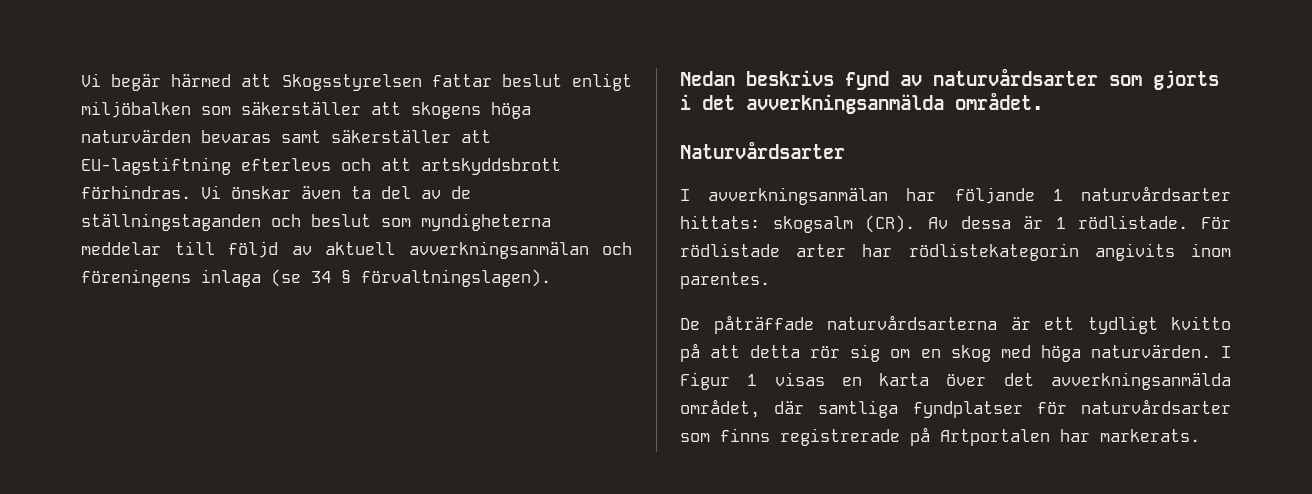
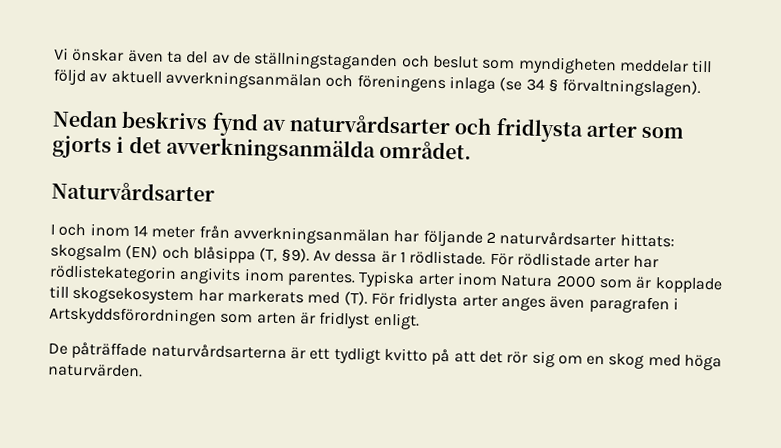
- Vi begär härmed att Skogsstyrelsen fattar beslut enligt miljöbalken som säkerställer att skogens höga naturvärden bevaras samt säkerställer att EU-lagstiftning efterlevs och att artskyddsbrott förhindras. Vi önskar även ta del av de ställningstaganden och beslut som myndigheterna meddelar till följd av aktuell avverkningsanmälan och föreningens inlaga (se 34 § förvaltningslagen).
+ Vi önskar även ta del av de ställningstaganden och beslut som myndigheten meddelar till följd av aktuell avverkningsanmälan och föreningens inlaga (se 34 § förvaltningslagen).
- Nedan beskrivs fynd av naturvårdsarter som gjorts i det avverkningsanmälda området.
+ Nedan beskrivs fynd av naturvårdsarter och fridlysta arter som gjorts i det avverkningsanmälda området.
- I avverkningsanmälan har följande 1 naturvårdsarter hittats: skogsalm (CR). Av dessa är 1 rödlistade.
+ I och inom 14 meter från avverkningsanmälan har följande 2 naturvårdsarter hittats: skogsalm (EN) och blåsippa (T, §9). Av dessa är 1 rödlistade.
+ Typiska arter inom Natura 2000 som är kopplade till skogsekosystem har markerats med (T). För fridlysta arter anges även paragrafen i Artskyddsförordningen som arten är fridlyst enligt.
- De påträffade naturvårdsarterna är ett tydligt kvitto på att detta rör sig om en skog med höga naturvärden. I Figur 1 visas en karta över det avverkningsanmälda området, där samtliga fyndplatser för naturvårdsarter som finns registrerade på Artportalen har markerats.
+ De påträffade naturvårdsarterna är ett tydligt kvitto på att det rör sig om en skog med höga naturvärden.

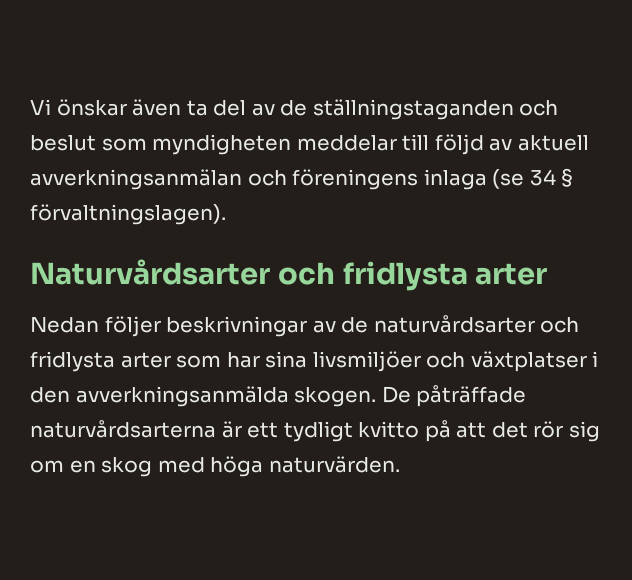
- Nedan beskrivs fynd av naturvårdsarter och fridlysta arter som gjorts i det avverkningsanmälda området.
- Naturvårdsarter
- I och inom 14 meter från avverkningsanmälan har följande 2 naturvårdsarter hittats: skogsalm (EN) och blåsippa (T, §9). Av dessa är 1 rödlistade. För rödlistade arter har rödlistekategorin angivits inom parentes. Typiska arter inom Natura 2000 som är kopplade till skogsekosystem har markerats med (T). För fridlysta arter anges även paragrafen i Artskyddsförordningen som arten är fridlyst enligt.
- De påträffade naturvårdsarterna är ett tydligt kvitto på att det rör sig om en skog med höga naturvärden.
+ Naturvårdsarter och fridlysta arter
+ Nedan följer beskrivningar av de naturvårdsarter och fridlysta arter som har sina livsmiljöer och växtplatser i den avverkningsanmälda skogen. De påträffade naturvårdsarterna är ett tydligt kvitto på att det rör sig om en skog med höga naturvärden.

